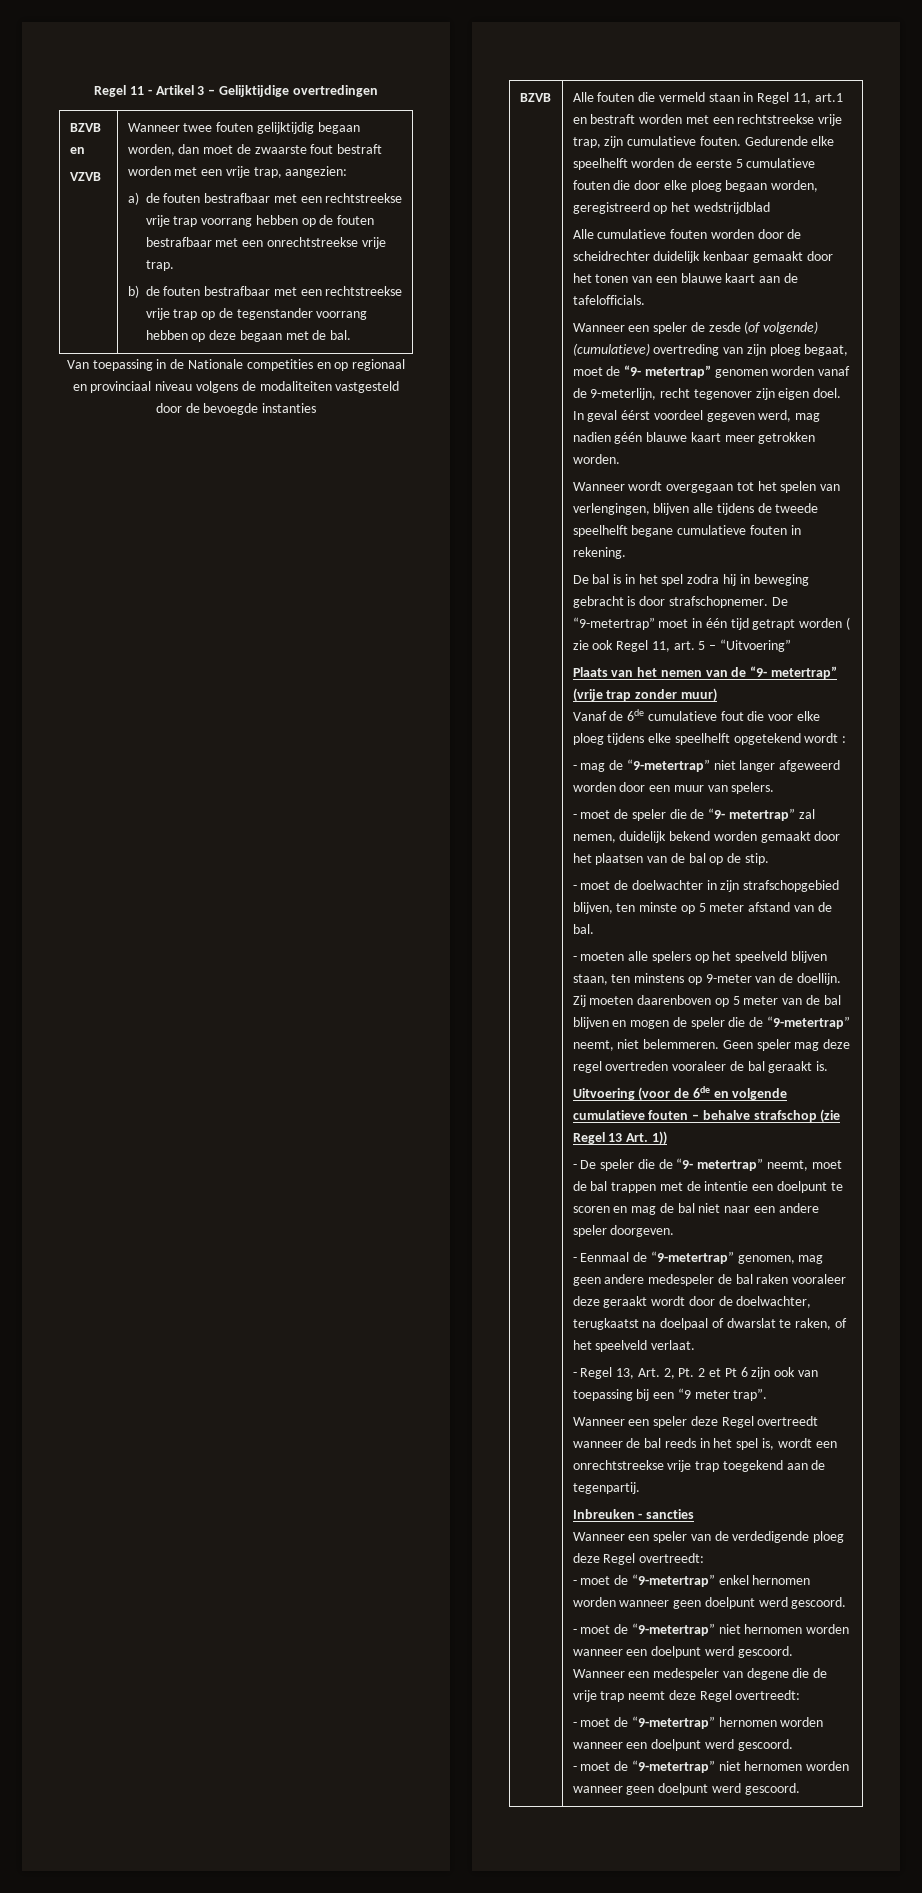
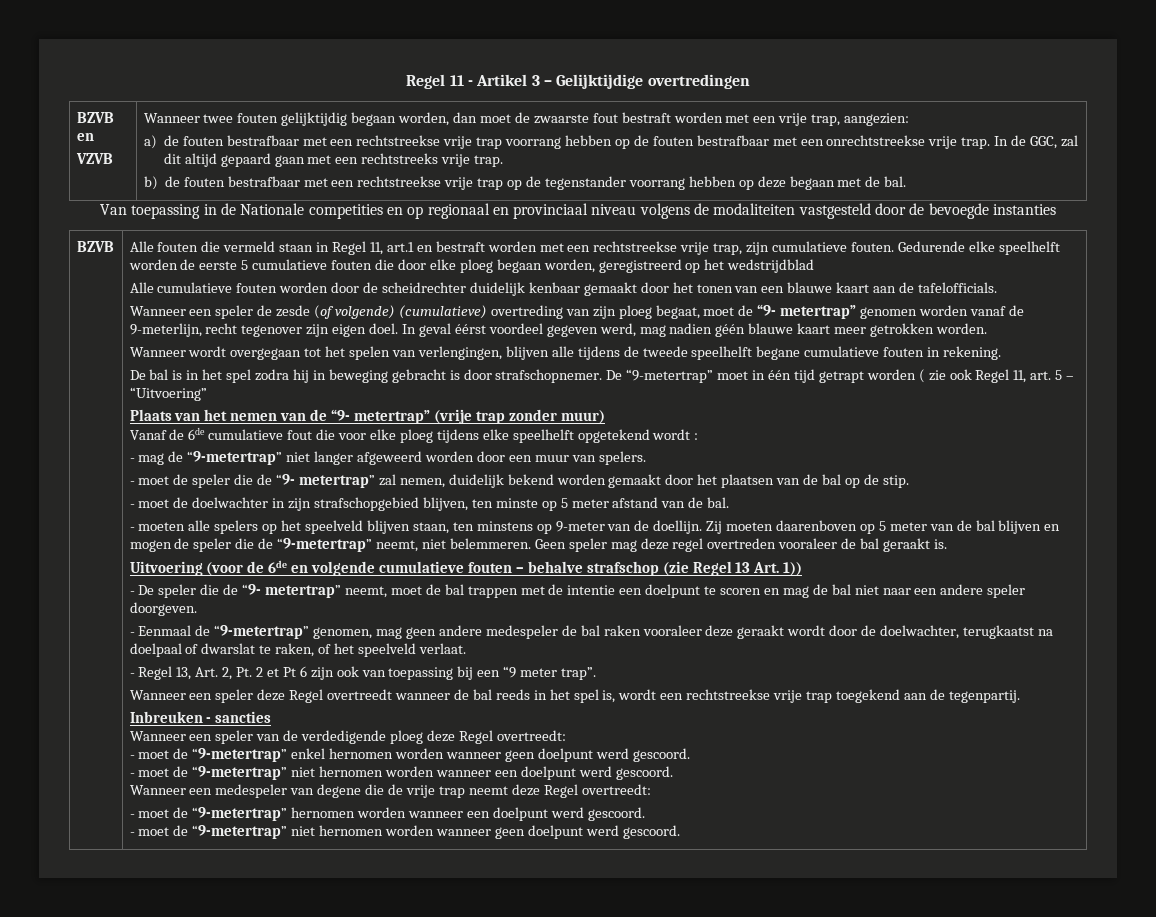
+ In de GGC, zal dit altijd gepaard gaan met een rechtstreeks vrije trap.
- Wanneer een speler deze Regel overtreedt wanneer de bal reeds in het spel is, wordt een onrechtstreekse vrije trap toegekend aan de tegenpartij.
+ Wanneer een speler deze Regel overtreedt wanneer de bal reeds in het spel is, wordt een rechtstreekse vrije trap toegekend aan de tegenpartij.

